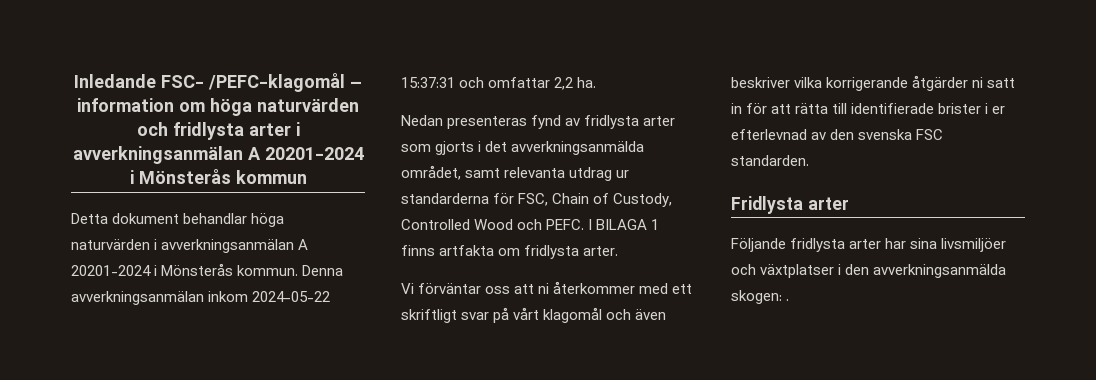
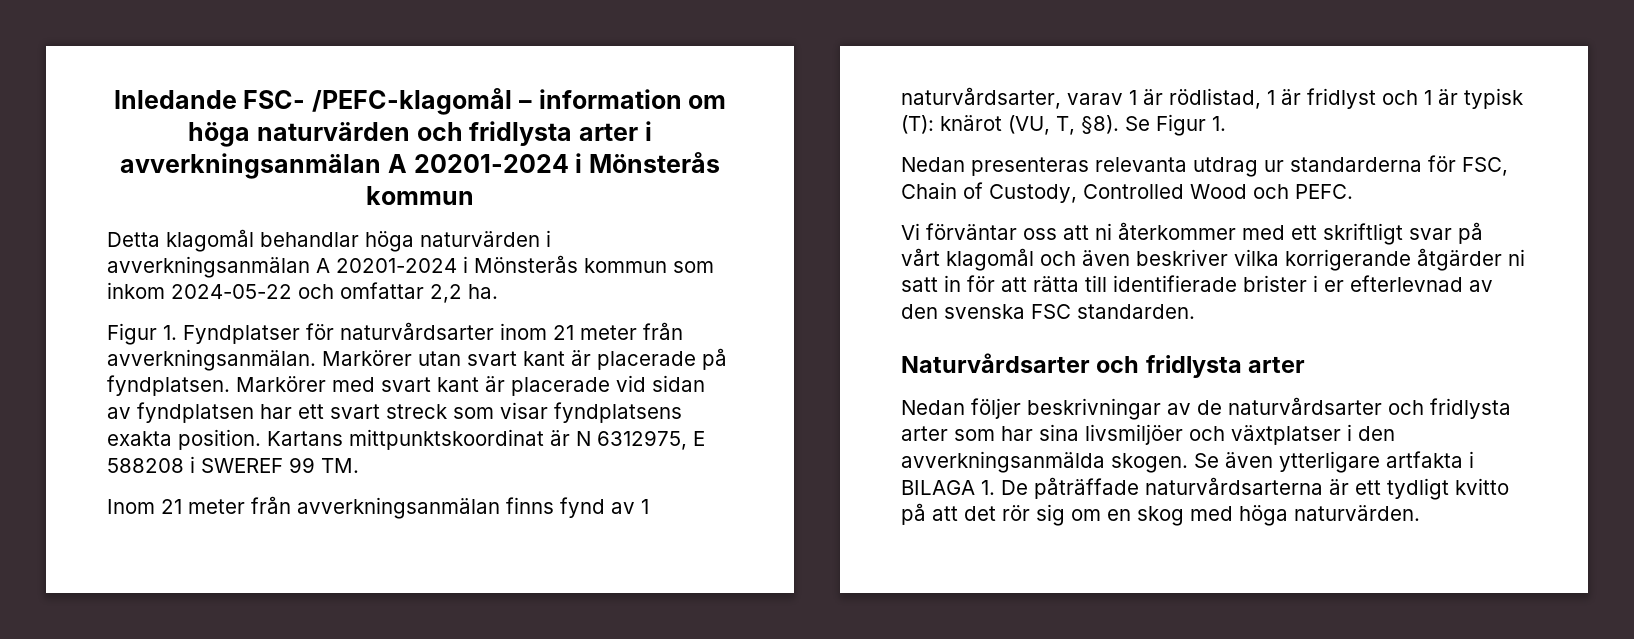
- Detta dokument behandlar höga naturvärden i avverkningsanmälan A 20201-2024 i Mönsterås kommun. Denna avverkningsanmälan inkom 2024-05-22 15:37:31 och omfattar 2,2 ha.
+ Detta klagomål behandlar höga naturvärden i avverkningsanmälan A 20201-2024 i Mönsterås kommun som inkom 2024-05-22 och omfattar 2,2 ha.
- Nedan presenteras fynd av fridlysta arter som gjorts i det avverkningsanmälda området, samt relevanta utdrag ur standarderna för FSC, Chain of Custody, Controlled Wood och PEFC. I BILAGA 1 finns artfakta om fridlysta arter.
+ Figur 1. Fyndplatser för naturvårdsarter inom 21 meter från avverkningsanmälan. Markörer utan svart kant är placerade på fyndplatsen. Markörer med svart kant är placerade vid sidan av fyndplatsen har ett svart streck som visar fyndplatsens exakta position. Kartans mittpunktskoordinat är N 6312975, E 588208 i SWEREF 99 TM.
+ Inom 21 meter från avverkningsanmälan finns fynd av 1 naturvårdsarter, varav 1 är rödlistad, 1 är fridlyst och 1 är typisk (T): knärot (VU, T, §8). Se Figur 1.
+ Nedan presenteras relevanta utdrag ur standarderna för FSC, Chain of Custody, Controlled Wood och PEFC.
- Fridlysta arter
- Följande fridlysta arter har sina livsmiljöer och växtplatser i den avverkningsanmälda skogen: .
+ Naturvårdsarter och fridlysta arter
+ Nedan följer beskrivningar av de naturvårdsarter och fridlysta arter som har sina livsmiljöer och växtplatser i den avverkningsanmälda skogen. Se även ytterligare artfakta i BILAGA 1. De påträffade naturvårdsarterna är ett tydligt kvitto på att det rör sig om en skog med höga naturvärden.

